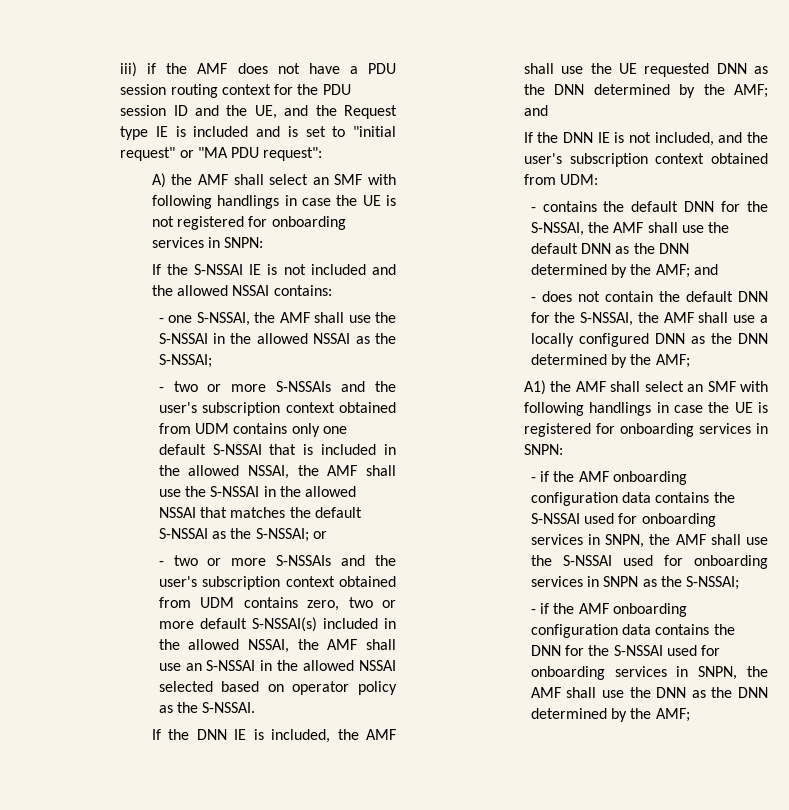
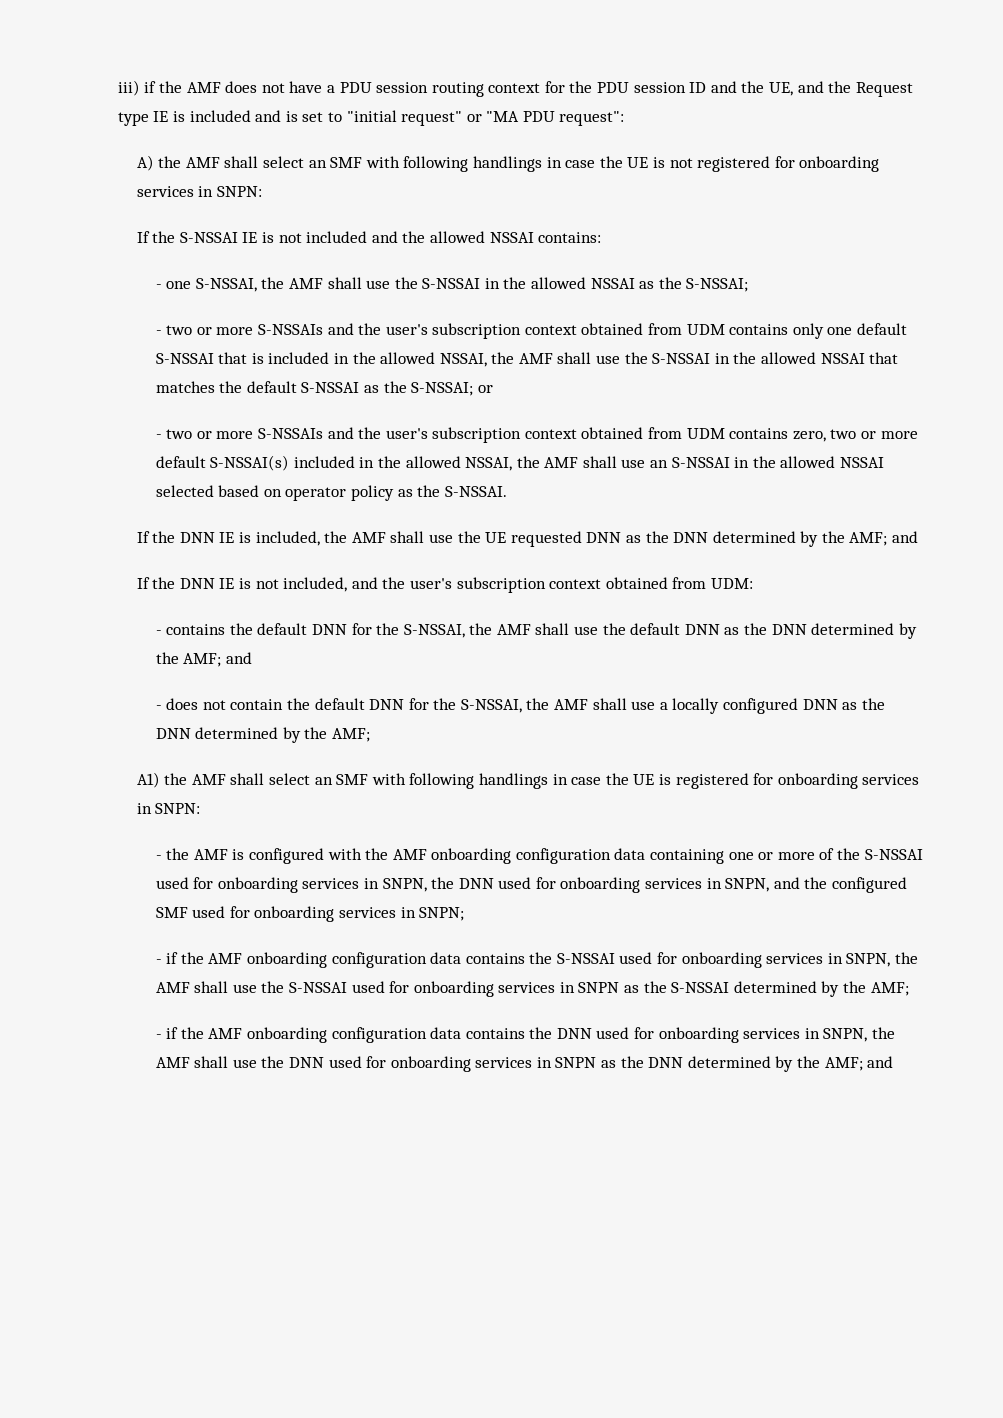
+ - the AMF is configured with the AMF onboarding configuration data containing one or more of the S-NSSAI used for onboarding services in SNPN, the DNN used for onboarding services in SNPN, and the configured SMF used for onboarding services in SNPN;
- - if the AMF onboarding configuration data contains the S-NSSAI used for onboarding services in SNPN, the AMF shall use the S-NSSAI used for onboarding services in SNPN as the S-NSSAI;
+ - if the AMF onboarding configuration data contains the S-NSSAI used for onboarding services in SNPN, the AMF shall use the S-NSSAI used for onboarding services in SNPN as the S-NSSAI determined by the AMF;
- - if the AMF onboarding configuration data contains the DNN for the S-NSSAI used for onboarding services in SNPN, the AMF shall use the DNN as the DNN determined by the AMF;
+ - if the AMF onboarding configuration data contains the DNN used for onboarding services in SNPN, the AMF shall use the DNN used for onboarding services in SNPN as the DNN determined by the AMF; and

